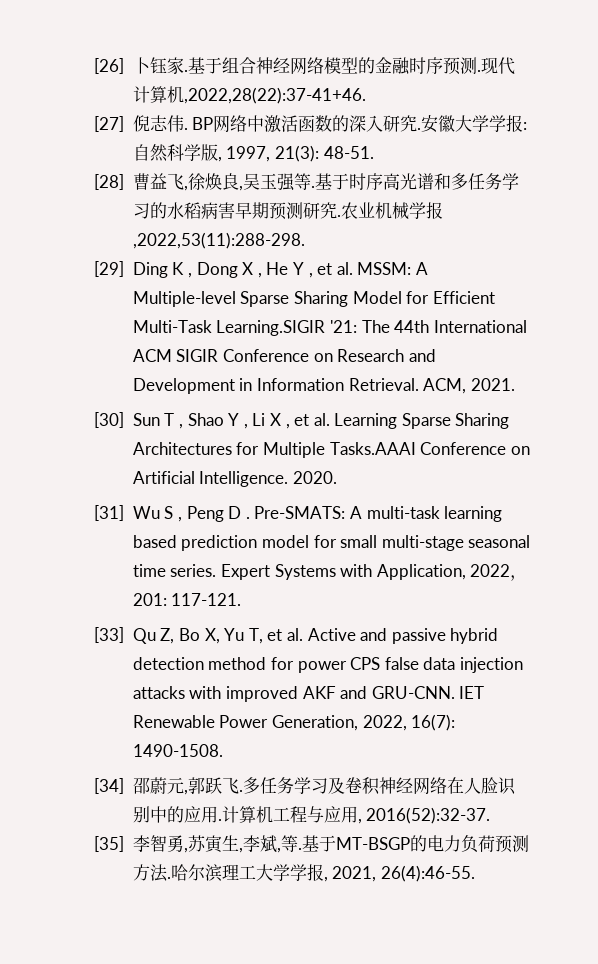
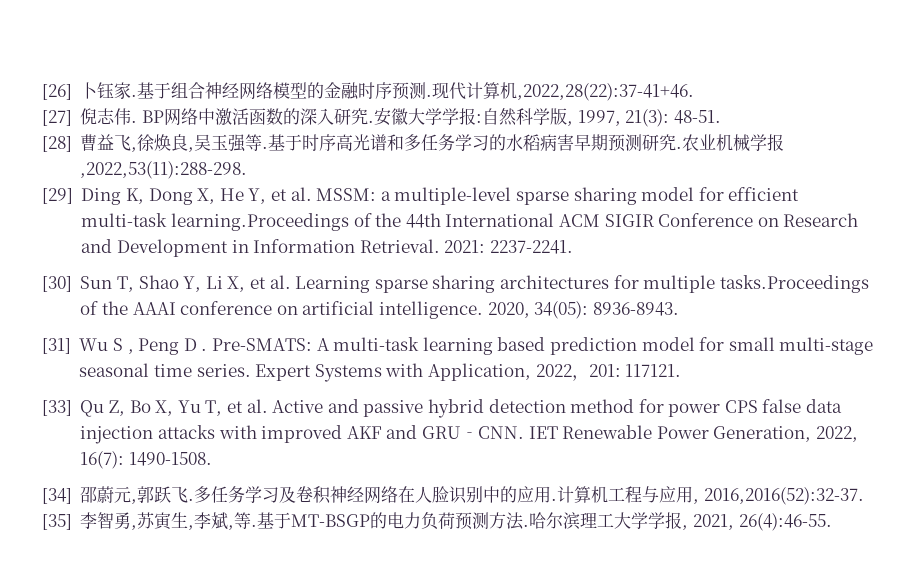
- [29] Ding K , Dong X , He Y , et al. MSSM: A Multiple-level Sparse Sharing Model for Efficient Multi-Task Learning.SIGIR '21: The 44th International ACM SIGIR Conference on Research and Development in Information Retrieval.
+ [29] Ding K, Dong X, He Y, et al. MSSM: a multiple-level sparse sharing model for efficient multi-task learning.Proceedings of the 44th International ACM SIGIR Conference on Research and Development in Information Retrieval.
- ACM, 2021.
+ 2021: 2237-2241.
- [30] Sun T , Shao Y , Li X , et al. Learning Sparse Sharing Architectures for Multiple Tasks.AAAI Conference on Artificial Intelligence. 2020.
+ [30] Sun T, Shao Y, Li X, et al. Learning sparse sharing architectures for multiple tasks.Proceedings of the AAAI conference on artificial intelligence. 2020, 34(05): 8936-8943.
- Expert Systems with Application, 2022，201: 117-121.
+ Expert Systems with Application, 2022，201: 117121.
- 计算机工程与应用, 2016(52):32-37.
+ 计算机工程与应用, 2016,2016(52):32-37.

